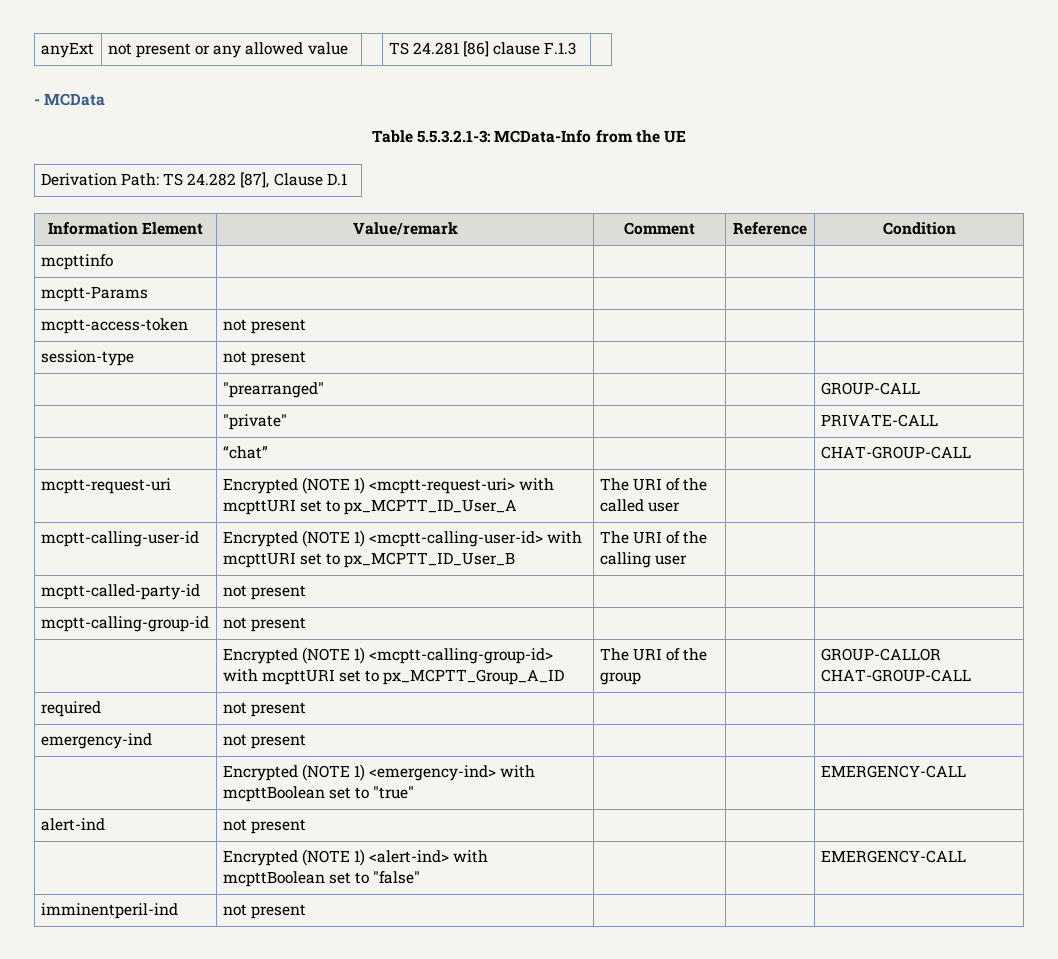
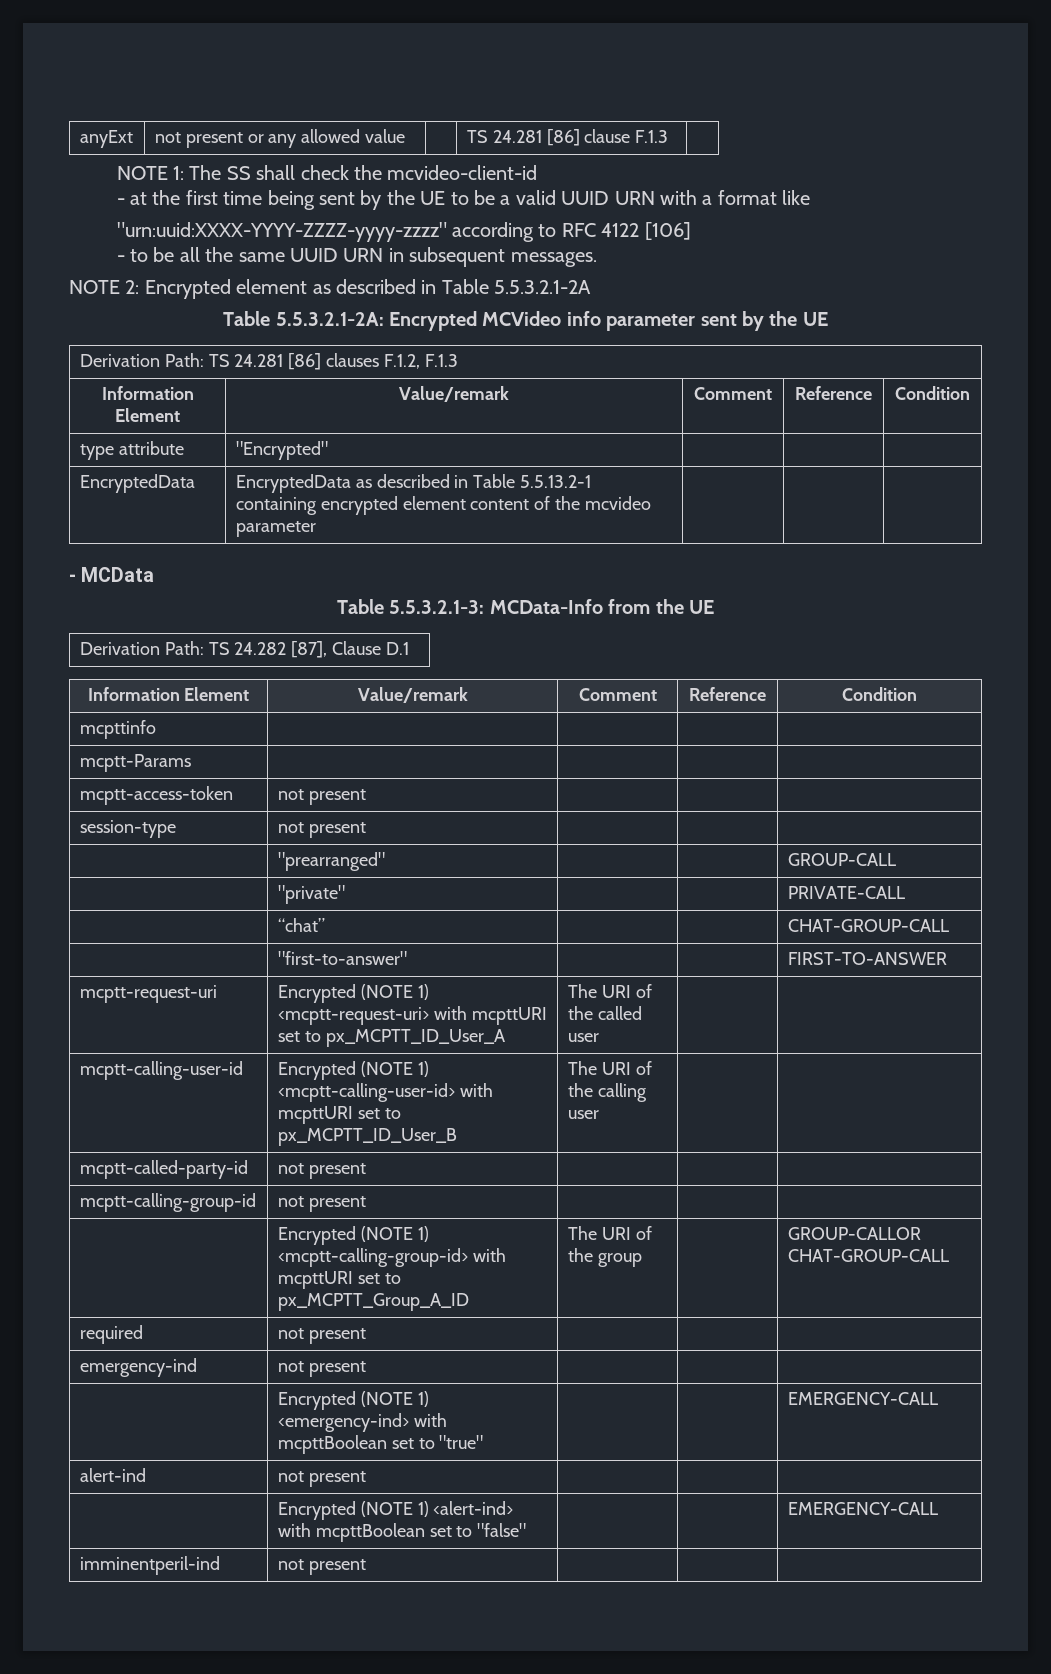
+ NOTE 1: The SS shall check the mcvideo-client-id
+ - at the first time being sent by the UE to be a valid UUID URN with a format like
+ "urn:uuid:XXXX-YYYY-ZZZZ-yyyy-zzzz" according to RFC 4122 [106]
+ - to be all the same UUID URN in subsequent messages.
+ NOTE 2: Encrypted element as described in Table 5.5.3.2.1-2A
+ Table 5.5.3.2.1-2A: Encrypted MCVideo info parameter sent by the UE
+ Derivation Path: TS 24.281 [86] clauses F.1.2, F.1.3
+ Information Element | Value/remark | Comment | Reference | Condition
+ type attribute | "Encrypted" | | |
+ EncryptedData | EncryptedData as described in Table 5.5.13.2-1 containing encrypted element content of the mcvideo parameter | | |
+ | "first-to-answer" | | | FIRST-TO-ANSWER

